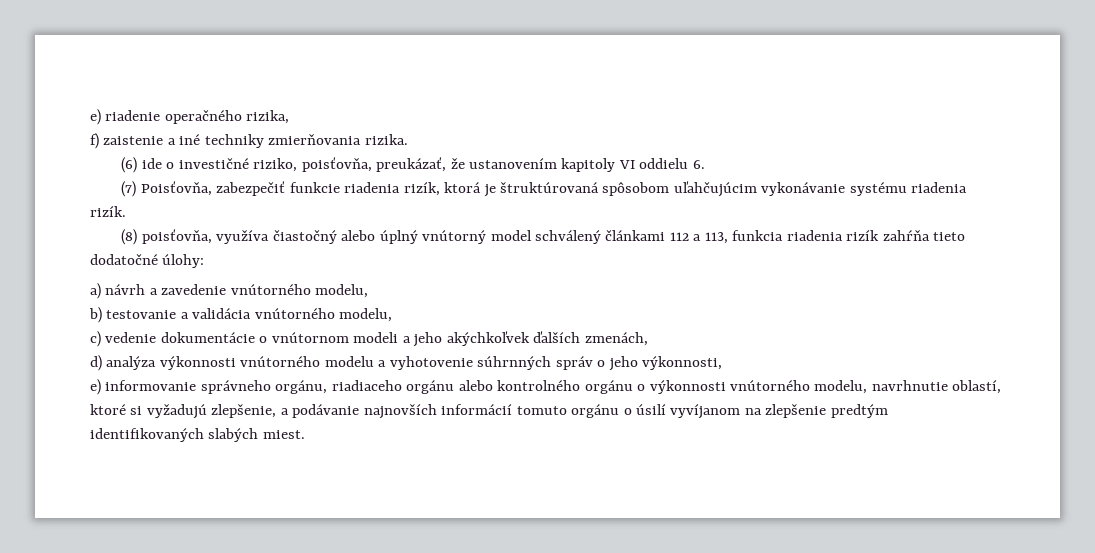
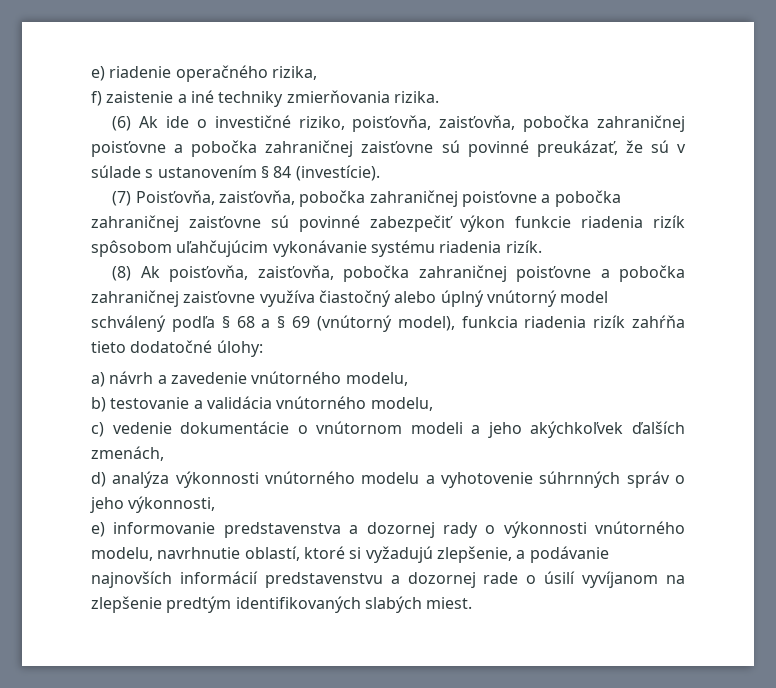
- (6) ide o investičné riziko, poisťovňa, preukázať, že ustanovením kapitoly VI oddielu 6.
- (7) Poisťovňa, zabezpečiť funkcie riadenia rizík, ktorá je štruktúrovaná spôsobom uľahčujúcim vykonávanie systému riadenia rizík.
+ (6) Ak ide o investičné riziko, poisťovňa, zaisťovňa, pobočka zahraničnej poisťovne a pobočka zahraničnej zaisťovne sú povinné preukázať, že sú v súlade s ustanovením § 84 (investície).
+ (7) Poisťovňa, zaisťovňa, pobočka zahraničnej poisťovne a pobočka zahraničnej zaisťovne sú povinné zabezpečiť výkon funkcie riadenia rizík spôsobom uľahčujúcim vykonávanie systému riadenia rizík.
- (8) poisťovňa, využíva čiastočný alebo úplný vnútorný model schválený článkami 112 a 113, funkcia riadenia rizík zahŕňa tieto dodatočné úlohy:
+ (8) Ak poisťovňa, zaisťovňa, pobočka zahraničnej poisťovne a pobočka zahraničnej zaisťovne využíva čiastočný alebo úplný vnútorný model schválený podľa § 68 a § 69 (vnútorný model), funkcia riadenia rizík zahŕňa tieto dodatočné úlohy:
- e) informovanie správneho orgánu, riadiaceho orgánu alebo kontrolného orgánu o výkonnosti vnútorného modelu, navrhnutie oblastí, ktoré si vyžadujú zlepšenie, a podávanie najnovších informácií tomuto orgánu o úsilí vyvíjanom na zlepšenie predtým identifikovaných slabých miest.
+ e) informovanie predstavenstva a dozornej rady o výkonnosti vnútorného modelu, navrhnutie oblastí, ktoré si vyžadujú zlepšenie, a podávanie najnovších informácií predstavenstvu a dozornej rade o úsilí vyvíjanom na zlepšenie predtým identifikovaných slabých miest.

